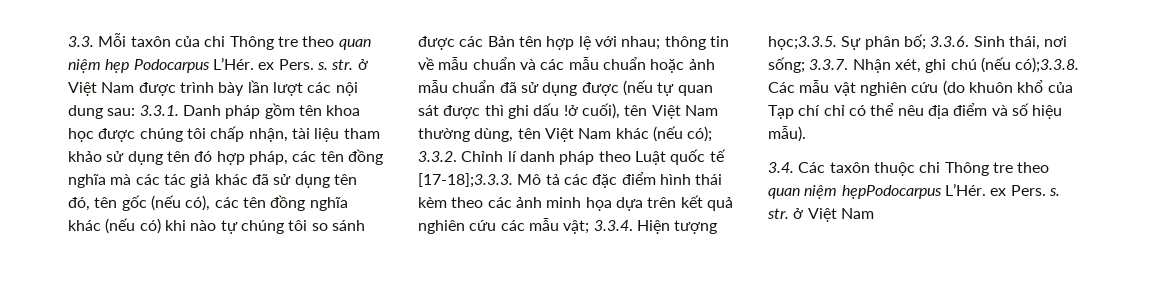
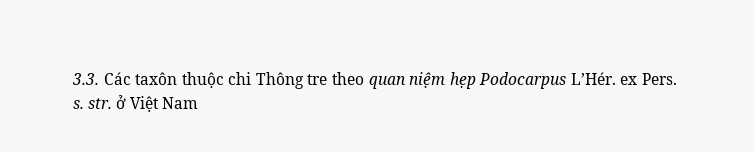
- 3.3. Mỗi taxôn của chi Thông tre theo quan niệm hẹp Podocarpus L’Hér. ex Pers. s. str. ở Việt Nam được trình bày lần lượt các nội dung sau: 3.3.1. Danh pháp gồm tên khoa học được chúng tôi chấp nhận, tài liệu tham khảo sử dụng tên đó hợp pháp, các tên đồng nghĩa mà các tác giả khác đã sử dụng tên đó, tên gốc (nếu có), các tên đồng nghĩa khác (nếu có) khi nào tự chúng tôi so sánh được các Bản tên hợp lệ với nhau; thông tin về mẫu chuẩn và các mẫu chuẩn hoặc ảnh mẫu chuẩn đã sử dụng được (nếu tự quan sát được thì ghi dấu !ở cuối), tên Việt Nam thường dùng, tên Việt Nam khác (nếu có); 3.3.2. Chỉnh lí danh pháp theo Luật quốc tế [17-18];3.3.3. Mô tả các đặc điểm hình thái kèm theo các ảnh minh họa dựa trên kết quả nghiên cứu các mẫu vật; 3.3.4. Hiện tượng học;3.3.5. Sự phân bố; 3.3.6. Sinh thái, nơi sống; 3.3.7. Nhận xét, ghi chú (nếu có);3.3.8. Các mẫu vật nghiên cứu (do khuôn khổ của Tạp chí chỉ có thể nêu địa điểm và số hiệu mẫu).
- 3.4. Các taxôn thuộc chi Thông tre theo quan niệm hẹpPodocarpus L’Hér. ex Pers. s. str. ở Việt Nam
+ 3.3. Các taxôn thuộc chi Thông tre theo quan niệm hẹp Podocarpus L’Hér. ex Pers. s. str. ở Việt Nam

